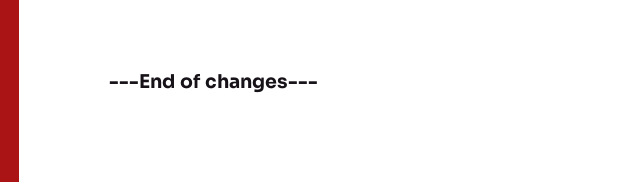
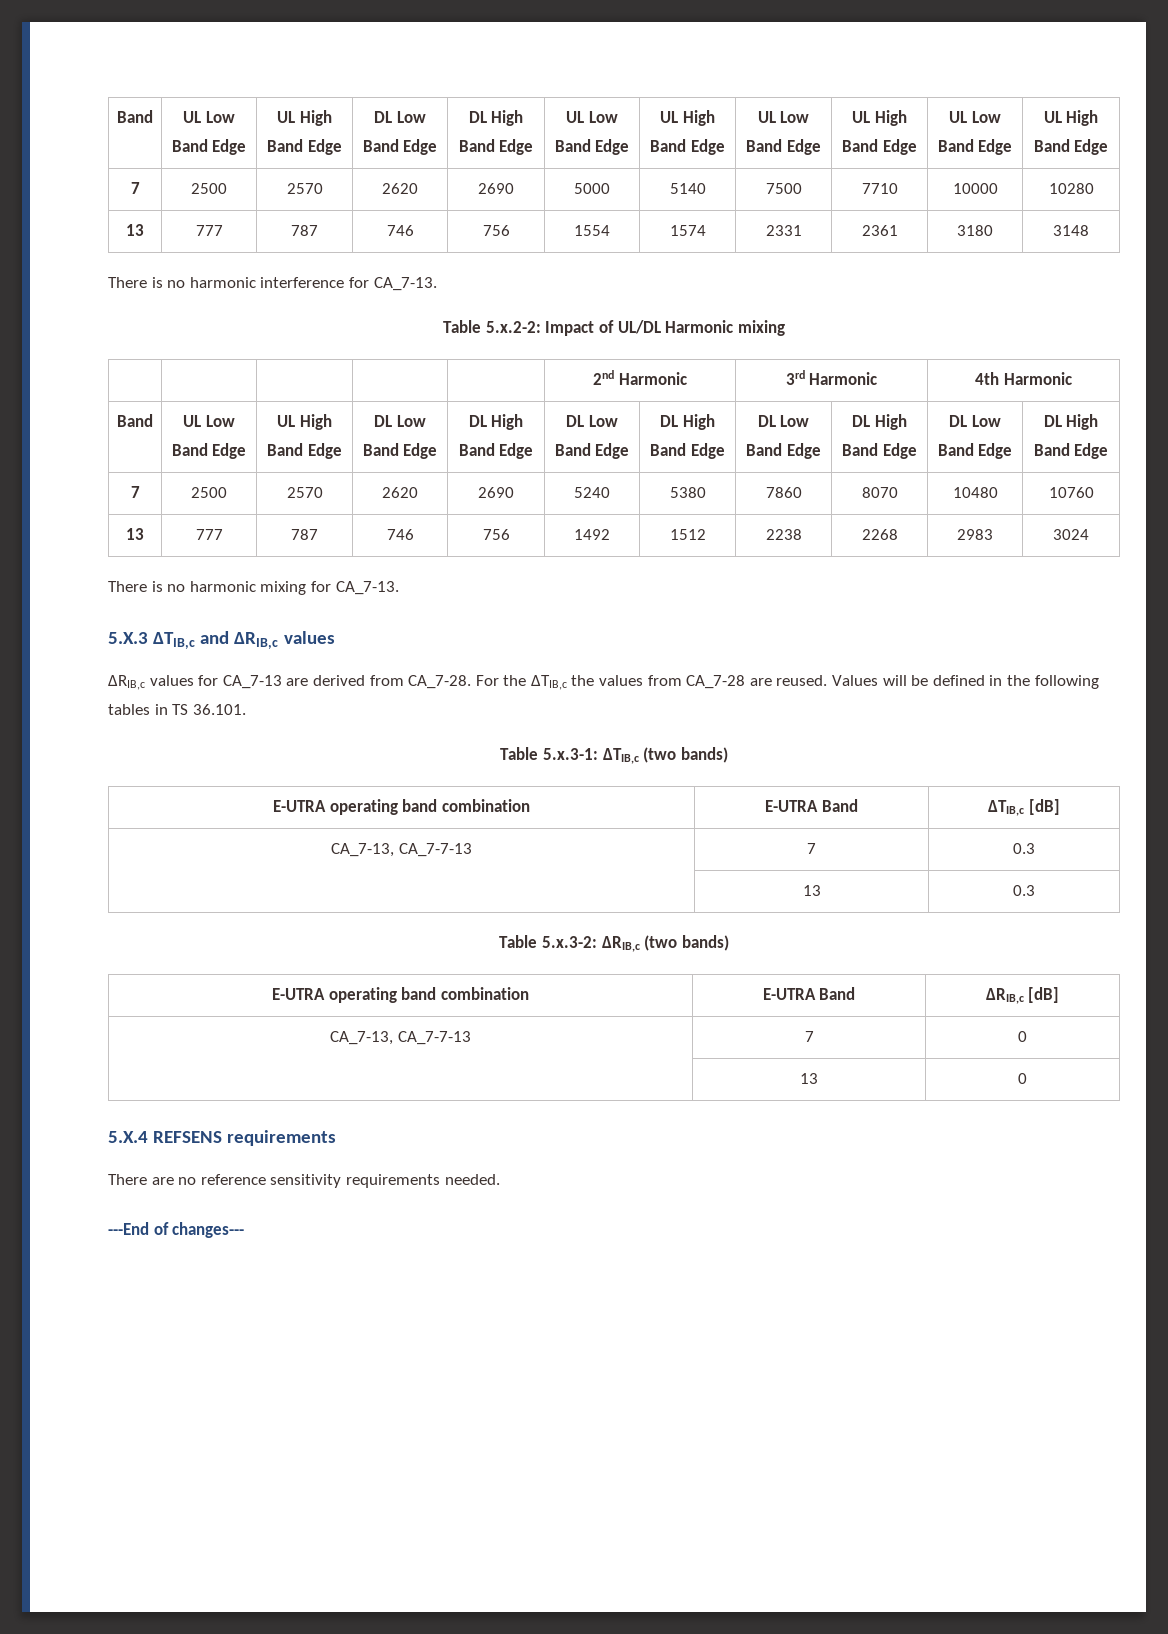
+ Band | UL Low Band Edge | UL High Band Edge | DL Low Band Edge | DL High Band Edge | UL Low Band Edge | UL High Band Edge | UL Low Band Edge | UL High Band Edge | UL Low Band Edge | UL High Band Edge
+ 7 | 2500 | 2570 | 2620 | 2690 | 5000 | 5140 | 7500 | 7710 | 10000 | 10280
+ 13 | 777 | 787 | 746 | 756 | 1554 | 1574 | 2331 | 2361 | 3180 | 3148
+ There is no harmonic interference for CA_7-13.
+ Table 5.x.2-2: Impact of UL/DL Harmonic mixing
+ | | | | | 2nd Harmonic | 3rd Harmonic | 4th Harmonic
+ Band | UL Low Band Edge | UL High Band Edge | DL Low Band Edge | DL High Band Edge | DL Low Band Edge | DL High Band Edge | DL Low Band Edge | DL High Band Edge | DL Low Band Edge | DL High Band Edge
+ 7 | 2500 | 2570 | 2620 | 2690 | 5240 | 5380 | 7860 | 8070 | 10480 | 10760
+ 13 | 777 | 787 | 746 | 756 | 1492 | 1512 | 2238 | 2268 | 2983 | 3024
+ There is no harmonic mixing for CA_7-13.
+ 5.X.3 ΔTIB,c and ΔRIB,c values
+ ΔRIB,c values for CA_7-13 are derived from CA_7-28. For the ΔTIB,c the values from CA_7-28 are reused. Values will be defined in the following tables in TS 36.101.
+ Table 5.x.3-1: ΔTIB,c (two bands)
+ E-UTRA operating band combination | E-UTRA Band | ΔTIB,c [dB]
+ CA_7-13, CA_7-7-13 | 7 | 0.3
+ | 13 | 0.3
+ Table 5.x.3-2: ΔRIB,c (two bands)
+ E-UTRA operating band combination | E-UTRA Band | ΔRIB,c [dB]
+ CA_7-13, CA_7-7-13 | 7 | 0
+ | 13 | 0
+ 5.X.4 REFSENS requirements
+ There are no reference sensitivity requirements needed.

